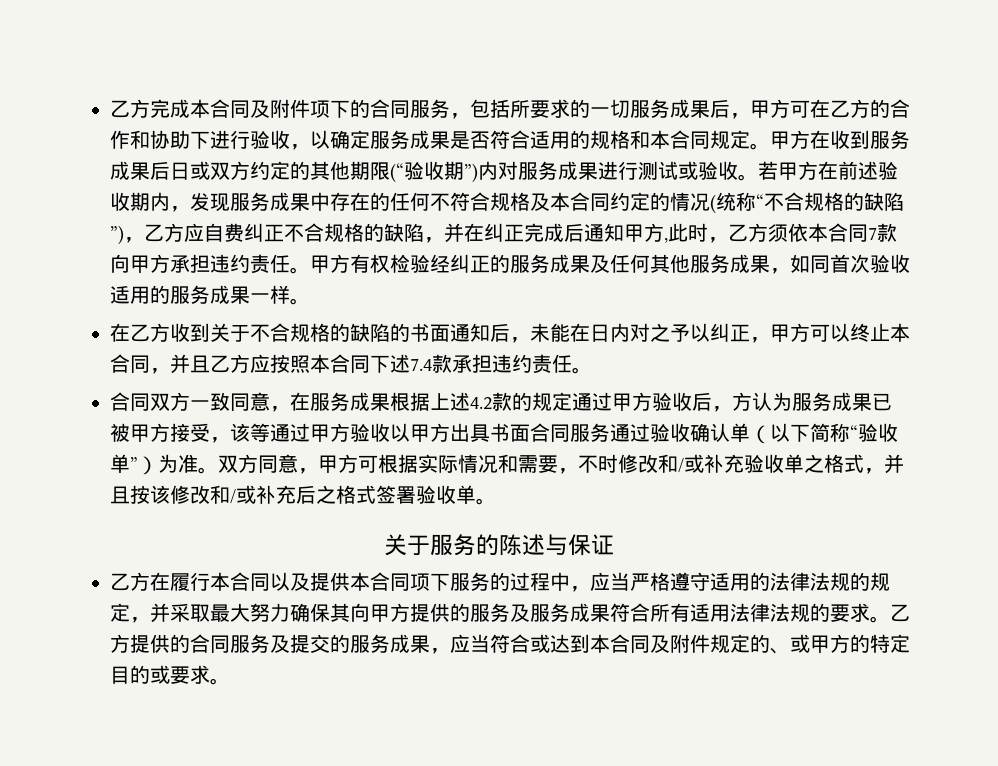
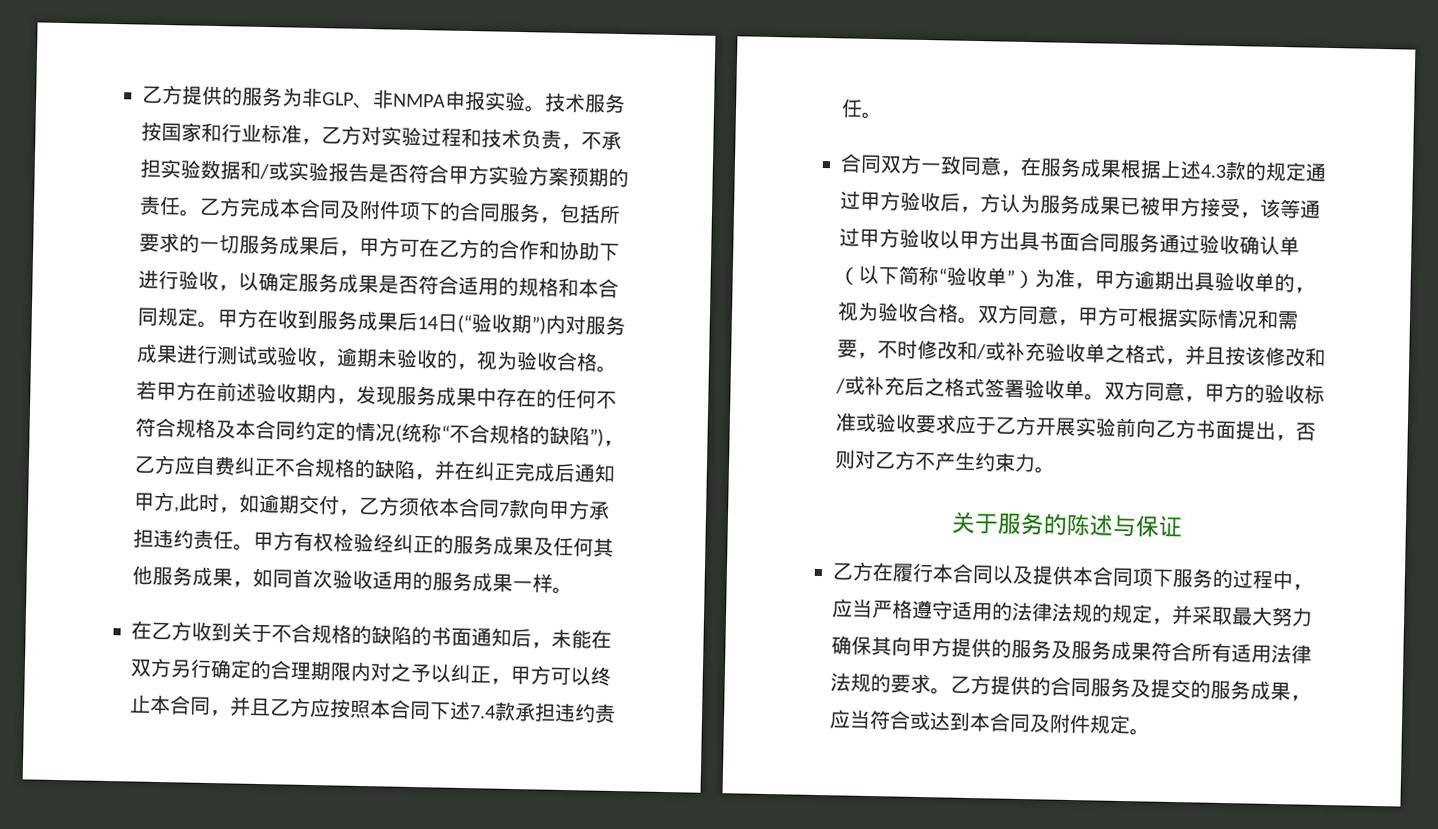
- 乙方完成本合同及附件项下的合同服务，包括所要求的一切服务成果后，甲方可在乙方的合作和协助下进行验收，以确定服务成果是否符合适用的规格和本合同规定。
+ 乙方提供的服务为非GLP、非NMPA申报实验。技术服务按国家和行业标准，乙方对实验过程和技术负责，不承担实验数据和/或实验报告是否符合甲方实验方案预期的责任。乙方完成本合同及附件项下的合同服务，包括所要求的一切服务成果后，甲方可在乙方的合作和协助下进行验收，以确定服务成果是否符合适用的规格和本合同规定。
- 甲方在收到服务成果后日或双方约定的其他期限(“验收期”)内对服务成果进行测试或验收。
+ 甲方在收到服务成果后14日(“验收期”)内对服务成果进行测试或验收，逾期未验收的，视为验收合格。
- 若甲方在前述验收期内，发现服务成果中存在的任何不符合规格及本合同约定的情况(统称“不合规格的缺陷”)，乙方应自费纠正不合规格的缺陷，并在纠正完成后通知甲方,此时，乙方须依本合同7款向甲方承担违约责任。
+ 若甲方在前述验收期内，发现服务成果中存在的任何不符合规格及本合同约定的情况(统称“不合规格的缺陷”)，乙方应自费纠正不合规格的缺陷，并在纠正完成后通知甲方,此时，如逾期交付，乙方须依本合同7款向甲方承担违约责任。
- 在乙方收到关于不合规格的缺陷的书面通知后，未能在日内对之予以纠正，甲方可以终止本合同，并且乙方应按照本合同下述7.4款承担违约责任。
+ 在乙方收到关于不合规格的缺陷的书面通知后，未能在双方另行确定的合理期限内对之予以纠正，甲方可以终止本合同，并且乙方应按照本合同下述7.4款承担违约责任。
- 合同双方一致同意，在服务成果根据上述4.2款的规定通过甲方验收后，方认为服务成果已被甲方接受，该等通过甲方验收以甲方出具书面合同服务通过验收确认单（以下简称“验收单”）为准。
+ 合同双方一致同意，在服务成果根据上述4.3款的规定通过甲方验收后，方认为服务成果已被甲方接受，该等通过甲方验收以甲方出具书面合同服务通过验收确认单（以下简称“验收单”）为准，甲方逾期出具验收单的，视为验收合格。
+ 双方同意，甲方的验收标准或验收要求应于乙方开展实验前向乙方书面提出，否则对乙方不产生约束力。
- 乙方提供的合同服务及提交的服务成果，应当符合或达到本合同及附件规定的、或甲方的特定目的或要求。
+ 乙方提供的合同服务及提交的服务成果，应当符合或达到本合同及附件规定。

